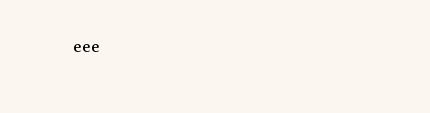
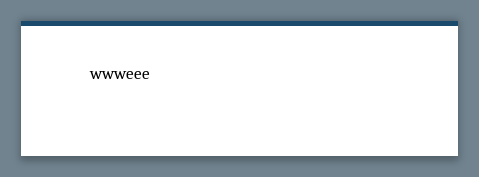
- eee
+ wwweee

